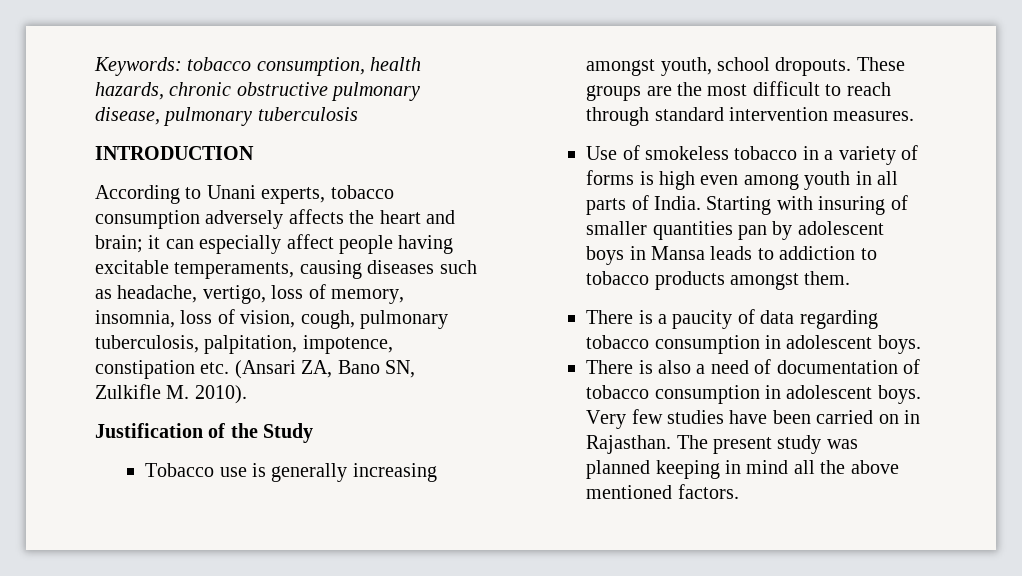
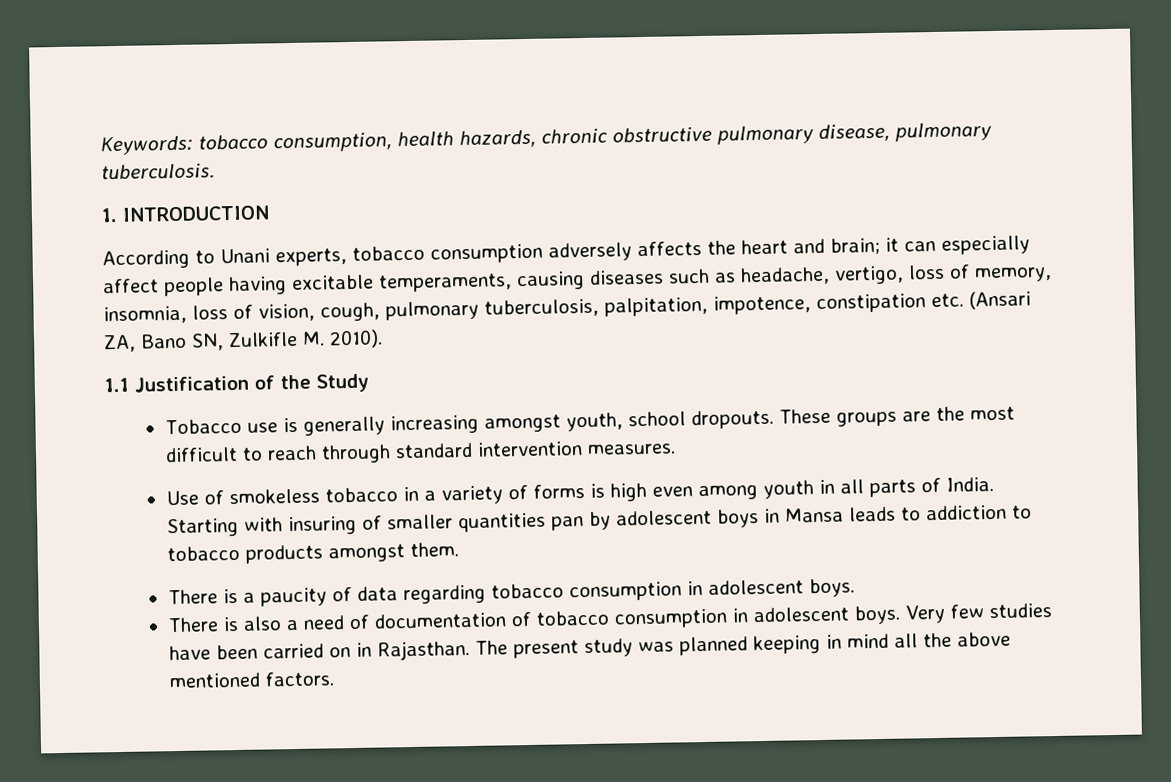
- Keywords: tobacco consumption, health hazards, chronic obstructive pulmonary disease, pulmonary tuberculosis
- INTRODUCTION
+ Keywords: tobacco consumption, health hazards, chronic obstructive pulmonary disease, pulmonary tuberculosis.
+ 1. INTRODUCTION
- Justification of the Study
+ 1.1 Justification of the Study

